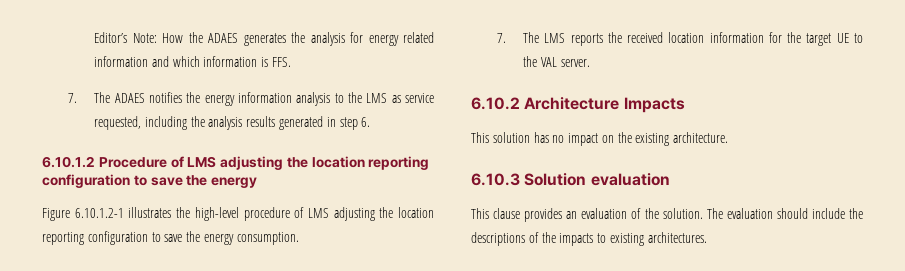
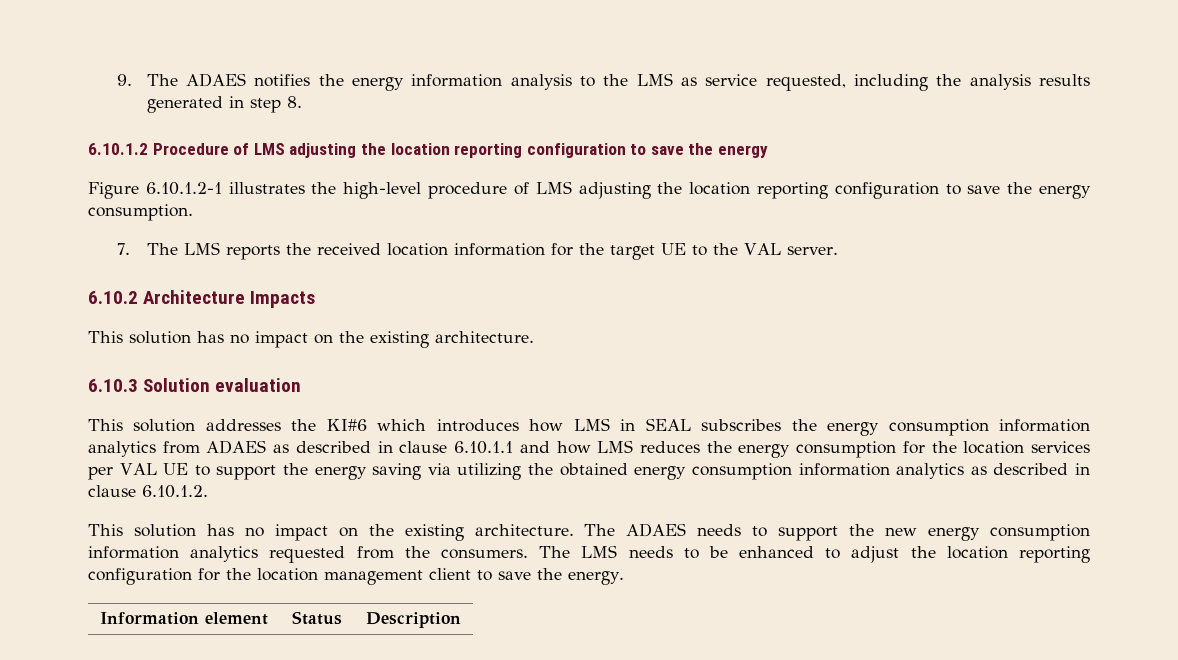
- Editor’s Note: How the ADAES generates the analysis for energy related information and which information is FFS.
- 7. The ADAES notifies the energy information analysis to the LMS as service requested, including the analysis results generated in step 6.
+ 9. The ADAES notifies the energy information analysis to the LMS as service requested, including the analysis results generated in step 8.
- This clause provides an evaluation of the solution. The evaluation should include the descriptions of the impacts to existing architectures.
+ This solution addresses the KI#6 which introduces how LMS in SEAL subscribes the energy consumption information analytics from ADAES as described in clause 6.10.1.1 and how LMS reduces the energy consumption for the location services per VAL UE to support the energy saving via utilizing the obtained energy consumption information analytics as described in clause 6.10.1.2.
+ This solution has no impact on the existing architecture. The ADAES needs to support the new energy consumption information analytics requested from the consumers. The LMS needs to be enhanced to adjust the location reporting configuration for the location management client to save the energy.
+ Information element | Status | Description

